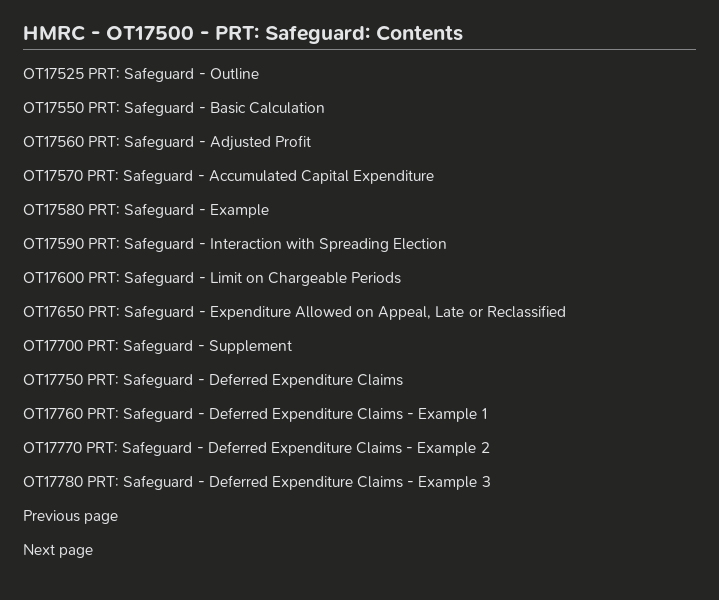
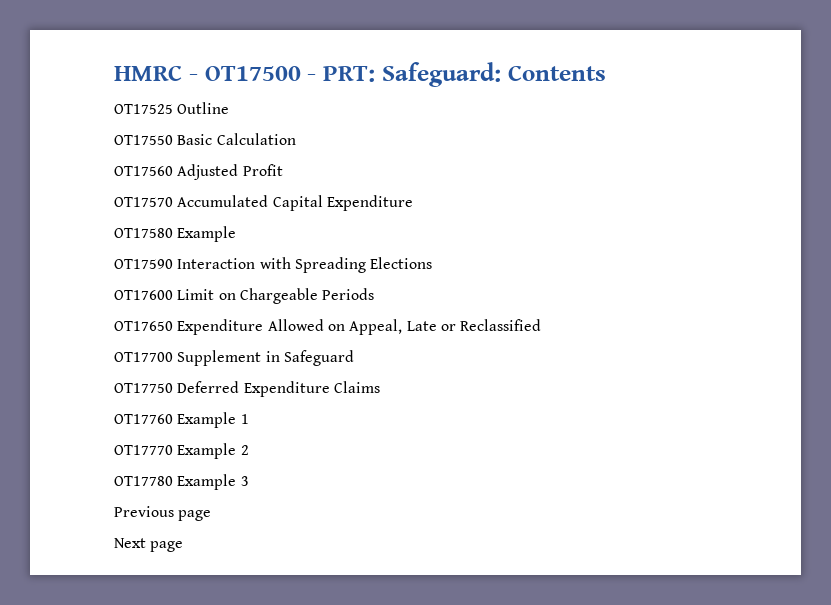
- OT17525 PRT: Safeguard - Outline
+ OT17525 Outline
- OT17550 PRT: Safeguard - Basic Calculation
+ OT17550 Basic Calculation
- OT17560 PRT: Safeguard - Adjusted Profit
+ OT17560 Adjusted Profit
- OT17570 PRT: Safeguard - Accumulated Capital Expenditure
+ OT17570 Accumulated Capital Expenditure
- OT17580 PRT: Safeguard - Example
+ OT17580 Example
- OT17590 PRT: Safeguard - Interaction with Spreading Election
+ OT17590 Interaction with Spreading Elections
- OT17600 PRT: Safeguard - Limit on Chargeable Periods
+ OT17600 Limit on Chargeable Periods
- OT17650 PRT: Safeguard - Expenditure Allowed on Appeal, Late or Reclassified
+ OT17650 Expenditure Allowed on Appeal, Late or Reclassified
- OT17700 PRT: Safeguard - Supplement
+ OT17700 Supplement in Safeguard
- OT17750 PRT: Safeguard - Deferred Expenditure Claims
+ OT17750 Deferred Expenditure Claims
- OT17760 PRT: Safeguard - Deferred Expenditure Claims - Example 1
- OT17770 PRT: Safeguard - Deferred Expenditure Claims - Example 2
- OT17780 PRT: Safeguard - Deferred Expenditure Claims - Example 3
+ OT17760 Example 1
+ OT17770 Example 2
+ OT17780 Example 3

